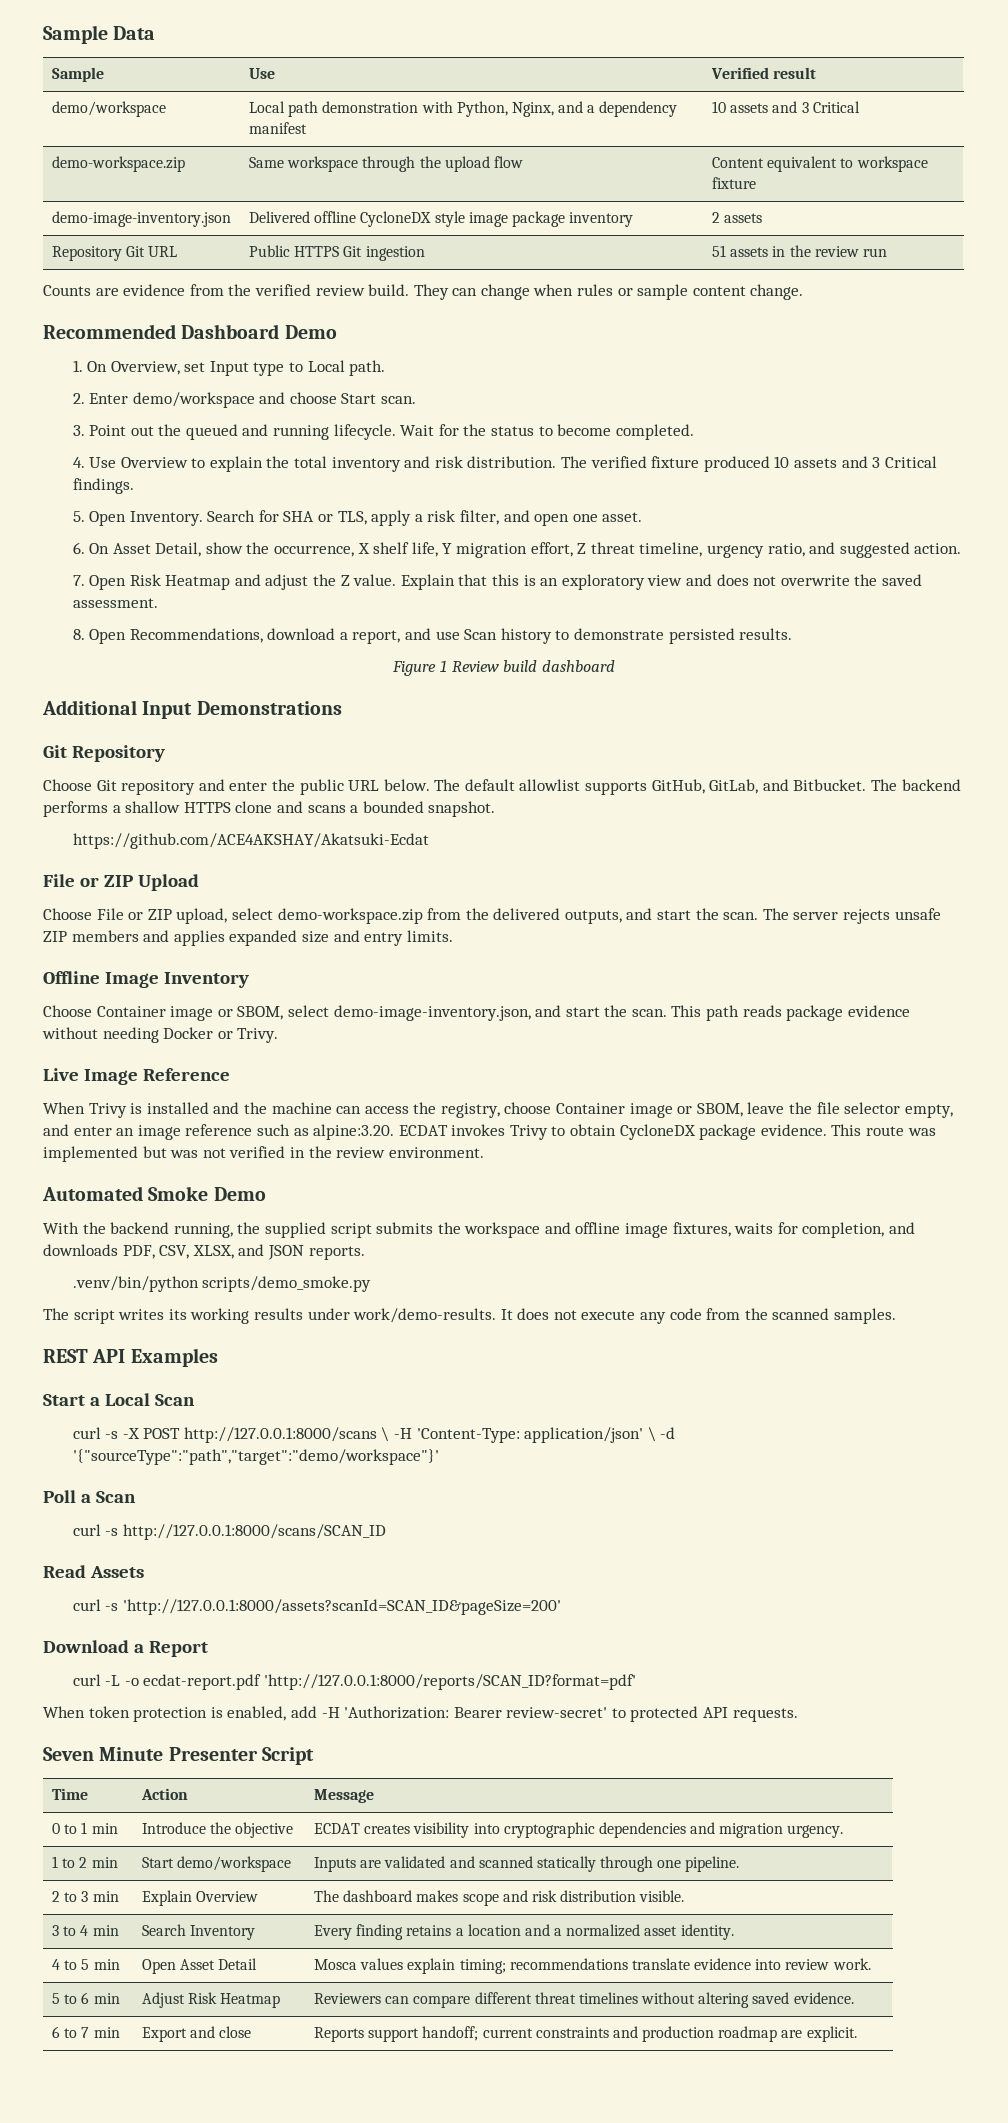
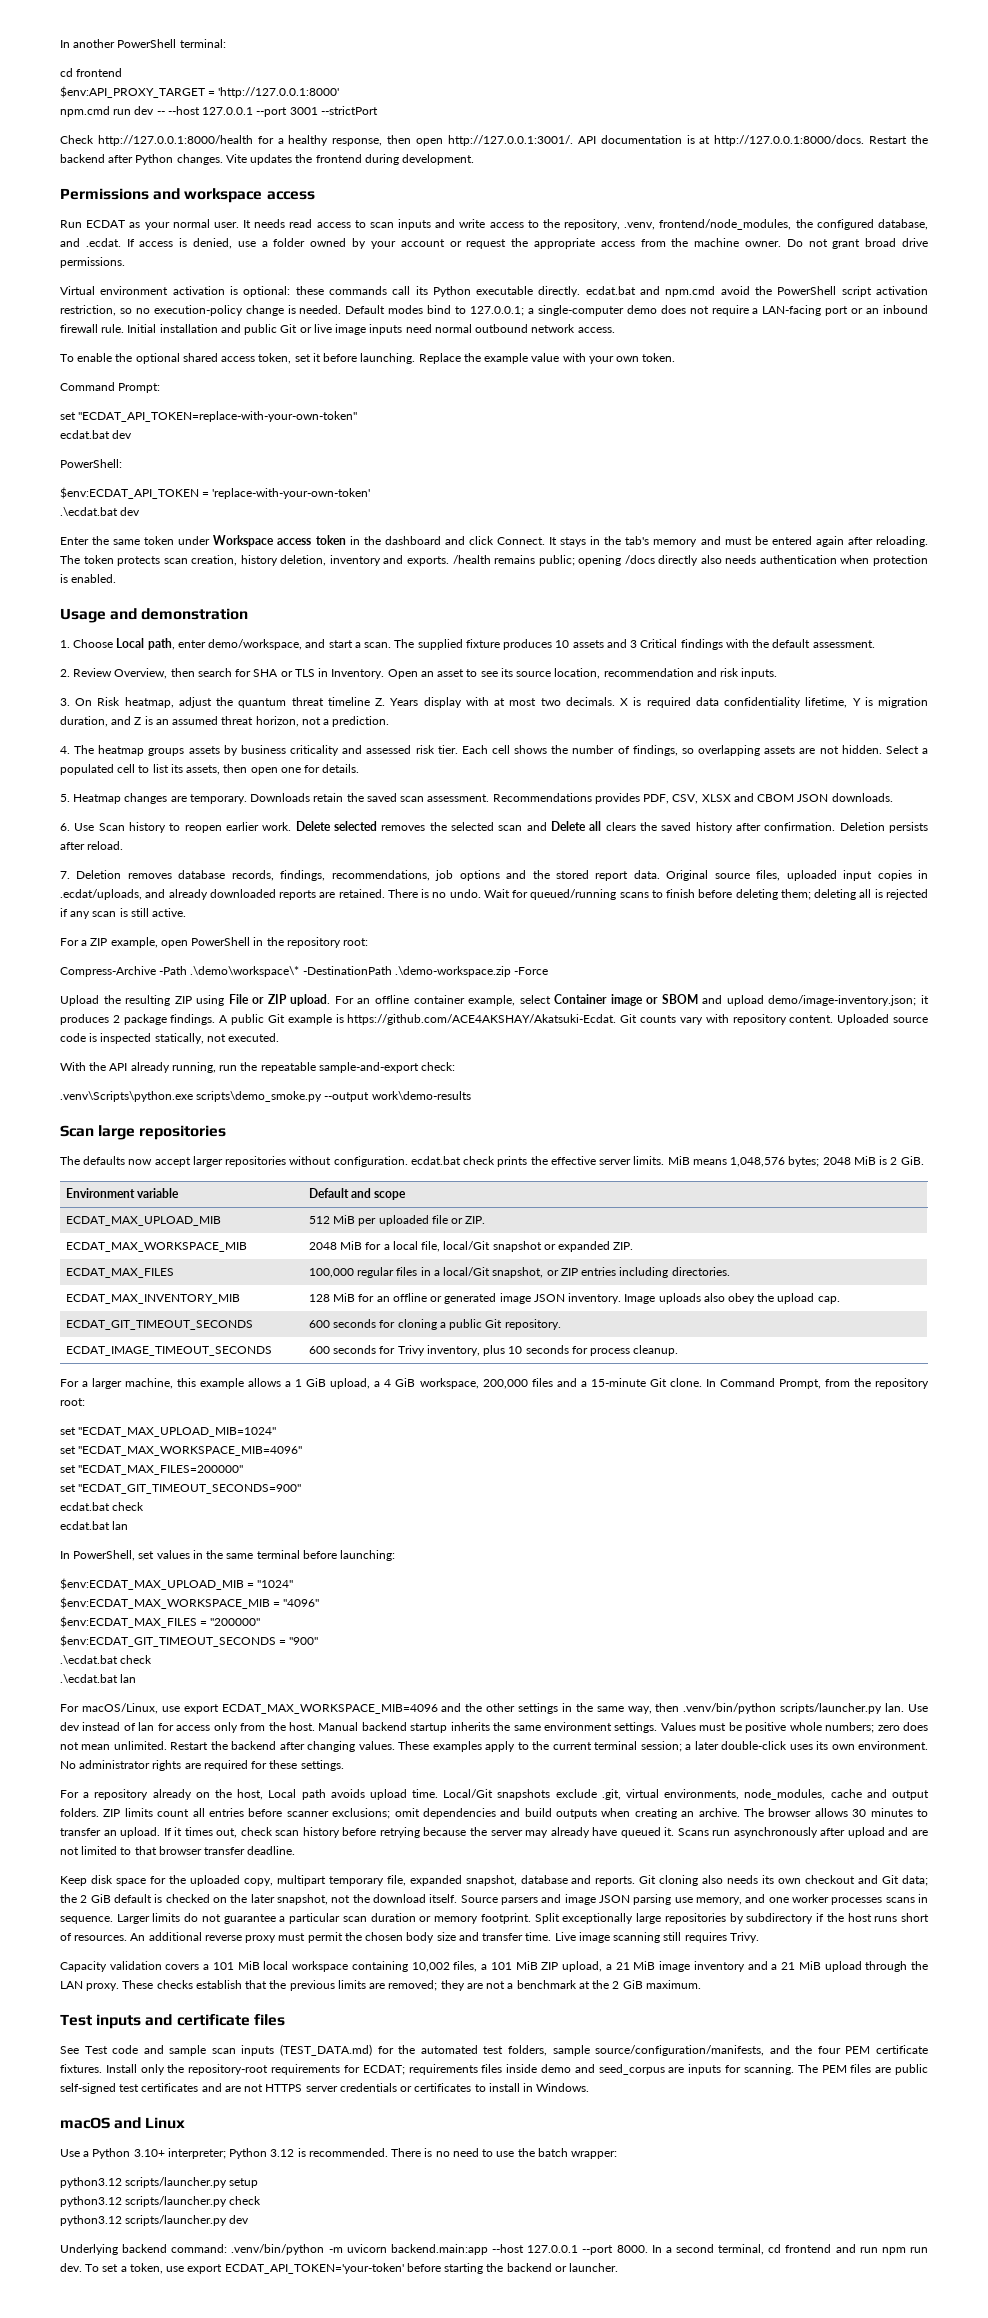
- Sample Data
- Sample | Use | Verified result
- demo/workspace | Local path demonstration with Python, Nginx, and a dependency manifest | 10 assets and 3 Critical
- demo-workspace.zip | Same workspace through the upload flow | Content equivalent to workspace fixture
- demo-image-inventory.json | Delivered offline CycloneDX style image package inventory | 2 assets
- Repository Git URL | Public HTTPS Git ingestion | 51 assets in the review run
- Counts are evidence from the verified review build. They can change when rules or sample content change.
- Recommended Dashboard Demo
- 1. On Overview, set Input type to Local path.
- 2. Enter demo/workspace and choose Start scan.
- 3. Point out the queued and running lifecycle. Wait for the status to become completed.
- 4. Use Overview to explain the total inventory and risk distribution. The verified fixture produced 10 assets and 3 Critical findings.
- 5. Open Inventory. Search for SHA or TLS, apply a risk filter, and open one asset.
- 6. On Asset Detail, show the occurrence, X shelf life, Y migration effort, Z threat timeline, urgency ratio, and suggested action.
- 7. Open Risk Heatmap and adjust the Z value. Explain that this is an exploratory view and does not overwrite the saved assessment.
- 8. Open Recommendations, download a report, and use Scan history to demonstrate persisted results.
- Figure 1 Review build dashboard
- Additional Input Demonstrations
- Git Repository
- Choose Git repository and enter the public URL below. The default allowlist supports GitHub, GitLab, and Bitbucket. The backend performs a shallow HTTPS clone and scans a bounded snapshot.
- https://github.com/ACE4AKSHAY/Akatsuki-Ecdat
- File or ZIP Upload
- Choose File or ZIP upload, select demo-workspace.zip from the delivered outputs, and start the scan. The server rejects unsafe ZIP members and applies expanded size and entry limits.
- Offline Image Inventory
- Choose Container image or SBOM, select demo-image-inventory.json, and start the scan. This path reads package evidence without needing Docker or Trivy.
- Live Image Reference
- When Trivy is installed and the machine can access the registry, choose Container image or SBOM, leave the file selector empty, and enter an image reference such as alpine:3.20. ECDAT invokes Trivy to obtain CycloneDX package evidence. This route was implemented but was not verified in the review environment.
- Automated Smoke Demo
- With the backend running, the supplied script submits the workspace and offline image fixtures, waits for completion, and downloads PDF, CSV, XLSX, and JSON reports.
- .venv/bin/python scripts/demo_smoke.py
- The script writes its working results under work/demo-results. It does not execute any code from the scanned samples.
- REST API Examples
- Start a Local Scan
- curl -s -X POST http://127.0.0.1:8000/scans \ -H 'Content-Type: application/json' \ -d '{"sourceType":"path","target":"demo/workspace"}'
- Poll a Scan
- curl -s http://127.0.0.1:8000/scans/SCAN_ID
- Read Assets
- curl -s 'http://127.0.0.1:8000/assets?scanId=SCAN_ID&pageSize=200'
- Download a Report
- curl -L -o ecdat-report.pdf 'http://127.0.0.1:8000/reports/SCAN_ID?format=pdf'
- When token protection is enabled, add -H 'Authorization: Bearer review-secret' to protected API requests.
- Seven Minute Presenter Script
- Time | Action | Message
- 0 to 1 min | Introduce the objective | ECDAT creates visibility into cryptographic dependencies and migration urgency.
- 1 to 2 min | Start demo/workspace | Inputs are validated and scanned statically through one pipeline.
- 2 to 3 min | Explain Overview | The dashboard makes scope and risk distribution visible.
- 3 to 4 min | Search Inventory | Every finding retains a location and a normalized asset identity.
- 4 to 5 min | Open Asset Detail | Mosca values explain timing; recommendations translate evidence into review work.
- 5 to 6 min | Adjust Risk Heatmap | Reviewers can compare different threat timelines without altering saved evidence.
- 6 to 7 min | Export and close | Reports support handoff; current constraints and production roadmap are explicit.
+ In another PowerShell terminal:
+ cd frontend
+ $env:API_PROXY_TARGET = 'http://127.0.0.1:8000'
+ npm.cmd run dev -- --host 127.0.0.1 --port 3001 --strictPort
+ Check http://127.0.0.1:8000/health for a healthy response, then open http://127.0.0.1:3001/. API documentation is at http://127.0.0.1:8000/docs. Restart the backend after Python changes. Vite updates the frontend during development.
+ Permissions and workspace access
+ Run ECDAT as your normal user. It needs read access to scan inputs and write access to the repository, .venv, frontend/node_modules, the configured database, and .ecdat. If access is denied, use a folder owned by your account or request the appropriate access from the machine owner. Do not grant broad drive permissions.
+ Virtual environment activation is optional: these commands call its Python executable directly. ecdat.bat and npm.cmd avoid the PowerShell script activation restriction, so no execution-policy change is needed. Default modes bind to 127.0.0.1; a single-computer demo does not require a LAN-facing port or an inbound firewall rule. Initial installation and public Git or live image inputs need normal outbound network access.
+ To enable the optional shared access token, set it before launching. Replace the example value with your own token.
+ Command Prompt:
+ set "ECDAT_API_TOKEN=replace-with-your-own-token"
+ ecdat.bat dev
+ PowerShell:
+ $env:ECDAT_API_TOKEN = 'replace-with-your-own-token'
+ .\ecdat.bat dev
+ Enter the same token under Workspace access token in the dashboard and click Connect. It stays in the tab's memory and must be entered again after reloading. The token protects scan creation, history deletion, inventory and exports. /health remains public; opening /docs directly also needs authentication when protection is enabled.
+ Usage and demonstration
+ 1. Choose Local path, enter demo/workspace, and start a scan. The supplied fixture produces 10 assets and 3 Critical findings with the default assessment.
+ 2. Review Overview, then search for SHA or TLS in Inventory. Open an asset to see its source location, recommendation and risk inputs.
+ 3. On Risk heatmap, adjust the quantum threat timeline Z. Years display with at most two decimals. X is required data confidentiality lifetime, Y is migration duration, and Z is an assumed threat horizon, not a prediction.
+ 4. The heatmap groups assets by business criticality and assessed risk tier. Each cell shows the number of findings, so overlapping assets are not hidden. Select a populated cell to list its assets, then open one for details.
+ 5. Heatmap changes are temporary. Downloads retain the saved scan assessment. Recommendations provides PDF, CSV, XLSX and CBOM JSON downloads.
+ 6. Use Scan history to reopen earlier work. Delete selected removes the selected scan and Delete all clears the saved history after confirmation. Deletion persists after reload.
+ 7. Deletion removes database records, findings, recommendations, job options and the stored report data. Original source files, uploaded input copies in .ecdat/uploads, and already downloaded reports are retained. There is no undo. Wait for queued/running scans to finish before deleting them; deleting all is rejected if any scan is still active.
+ For a ZIP example, open PowerShell in the repository root:
+ Compress-Archive -Path .\demo\workspace\* -DestinationPath .\demo-workspace.zip -Force
+ Upload the resulting ZIP using File or ZIP upload. For an offline container example, select Container image or SBOM and upload demo/image-inventory.json; it produces 2 package findings. A public Git example is https://github.com/ACE4AKSHAY/Akatsuki-Ecdat. Git counts vary with repository content. Uploaded source code is inspected statically, not executed.
+ With the API already running, run the repeatable sample-and-export check:
+ .venv\Scripts\python.exe scripts\demo_smoke.py --output work\demo-results
+ Scan large repositories
+ The defaults now accept larger repositories without configuration. ecdat.bat check prints the effective server limits. MiB means 1,048,576 bytes; 2048 MiB is 2 GiB.
+ Environment variable | Default and scope
+ ECDAT_MAX_UPLOAD_MIB | 512 MiB per uploaded file or ZIP.
+ ECDAT_MAX_WORKSPACE_MIB | 2048 MiB for a local file, local/Git snapshot or expanded ZIP.
+ ECDAT_MAX_FILES | 100,000 regular files in a local/Git snapshot, or ZIP entries including directories.
+ ECDAT_MAX_INVENTORY_MIB | 128 MiB for an offline or generated image JSON inventory. Image uploads also obey the upload cap.
+ ECDAT_GIT_TIMEOUT_SECONDS | 600 seconds for cloning a public Git repository.
+ ECDAT_IMAGE_TIMEOUT_SECONDS | 600 seconds for Trivy inventory, plus 10 seconds for process cleanup.
+ For a larger machine, this example allows a 1 GiB upload, a 4 GiB workspace, 200,000 files and a 15-minute Git clone. In Command Prompt, from the repository root:
+ set "ECDAT_MAX_UPLOAD_MIB=1024"
+ set "ECDAT_MAX_WORKSPACE_MIB=4096"
+ set "ECDAT_MAX_FILES=200000"
+ set "ECDAT_GIT_TIMEOUT_SECONDS=900"
+ ecdat.bat check
+ ecdat.bat lan
+ In PowerShell, set values in the same terminal before launching:
+ $env:ECDAT_MAX_UPLOAD_MIB = "1024"
+ $env:ECDAT_MAX_WORKSPACE_MIB = "4096"
+ $env:ECDAT_MAX_FILES = "200000"
+ $env:ECDAT_GIT_TIMEOUT_SECONDS = "900"
+ .\ecdat.bat check
+ .\ecdat.bat lan
+ For macOS/Linux, use export ECDAT_MAX_WORKSPACE_MIB=4096 and the other settings in the same way, then .venv/bin/python scripts/launcher.py lan. Use dev instead of lan for access only from the host. Manual backend startup inherits the same environment settings. Values must be positive whole numbers; zero does not mean unlimited. Restart the backend after changing values. These examples apply to the current terminal session; a later double-click uses its own environment. No administrator rights are required for these settings.
+ For a repository already on the host, Local path avoids upload time. Local/Git snapshots exclude .git, virtual environments, node_modules, cache and output folders. ZIP limits count all entries before scanner exclusions; omit dependencies and build outputs when creating an archive. The browser allows 30 minutes to transfer an upload. If it times out, check scan history before retrying because the server may already have queued it. Scans run asynchronously after upload and are not limited to that browser transfer deadline.
+ Keep disk space for the uploaded copy, multipart temporary file, expanded snapshot, database and reports. Git cloning also needs its own checkout and Git data; the 2 GiB default is checked on the later snapshot, not the download itself. Source parsers and image JSON parsing use memory, and one worker processes scans in sequence. Larger limits do not guarantee a particular scan duration or memory footprint. Split exceptionally large repositories by subdirectory if the host runs short of resources. An additional reverse proxy must permit the chosen body size and transfer time. Live image scanning still requires Trivy.
+ Capacity validation covers a 101 MiB local workspace containing 10,002 files, a 101 MiB ZIP upload, a 21 MiB image inventory and a 21 MiB upload through the LAN proxy. These checks establish that the previous limits are removed; they are not a benchmark at the 2 GiB maximum.
+ Test inputs and certificate files
+ See Test code and sample scan inputs (TEST_DATA.md) for the automated test folders, sample source/configuration/manifests, and the four PEM certificate fixtures. Install only the repository-root requirements for ECDAT; requirements files inside demo and seed_corpus are inputs for scanning. The PEM files are public self-signed test certificates and are not HTTPS server credentials or certificates to install in Windows.
+ macOS and Linux
+ Use a Python 3.10+ interpreter; Python 3.12 is recommended. There is no need to use the batch wrapper:
+ python3.12 scripts/launcher.py setup
+ python3.12 scripts/launcher.py check
+ python3.12 scripts/launcher.py dev
+ Underlying backend command: .venv/bin/python -m uvicorn backend.main:app --host 127.0.0.1 --port 8000. In a second terminal, cd frontend and run npm run dev. To set a token, use export ECDAT_API_TOKEN='your-token' before starting the backend or launcher.

